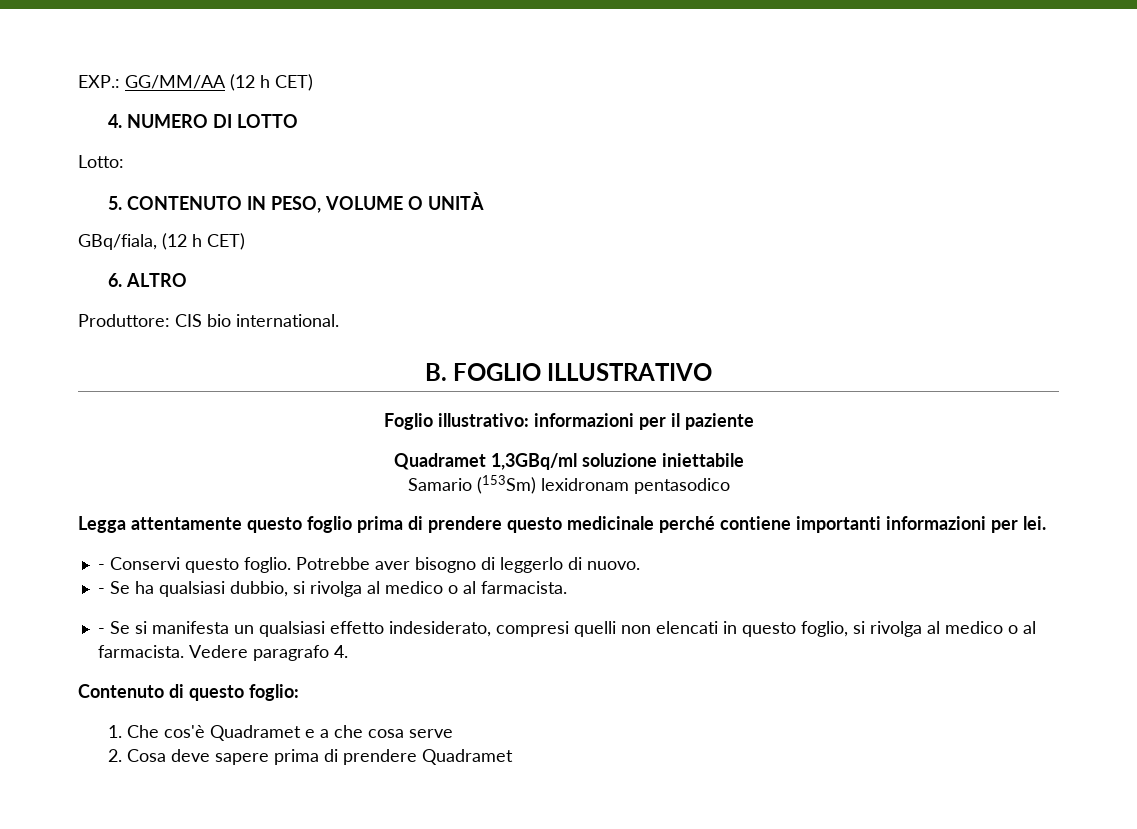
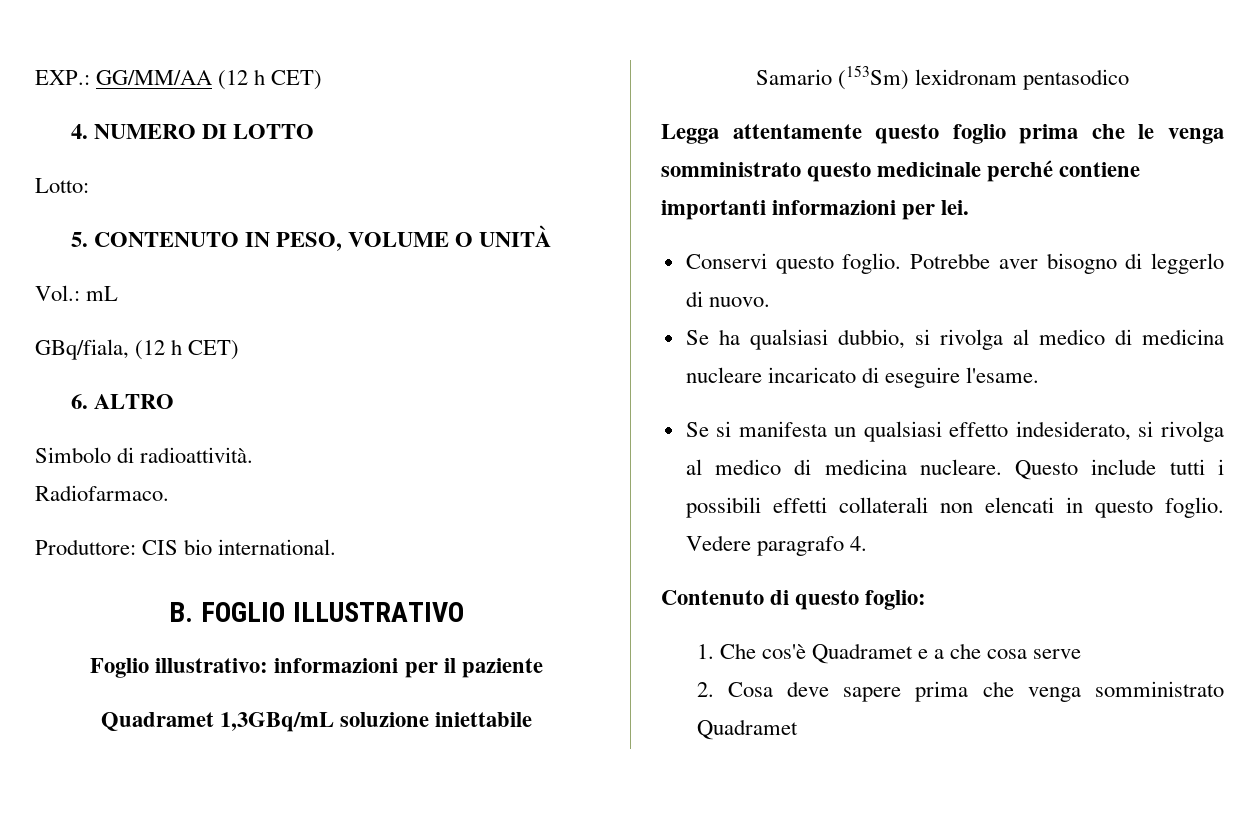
+ Vol.: mL
+ Simbolo di radioattività.
+ Radiofarmaco.
- Quadramet 1,3GBq/ml soluzione iniettabile
+ Quadramet 1,3GBq/mL soluzione iniettabile
- Legga attentamente questo foglio prima di prendere questo medicinale perché contiene importanti informazioni per lei.
+ Legga attentamente questo foglio prima che le venga somministrato questo medicinale perché contiene importanti informazioni per lei.
- - Conservi questo foglio.
+ Conservi questo foglio.
- - Se ha qualsiasi dubbio, si rivolga al medico o al farmacista.
- - Se si manifesta un qualsiasi effetto indesiderato, compresi quelli non elencati in questo foglio, si rivolga al medico o al farmacista.
+ Se ha qualsiasi dubbio, si rivolga al medico di medicina nucleare incaricato di eseguire l'esame.
+ Se si manifesta un qualsiasi effetto indesiderato, si rivolga al medico di medicina nucleare. Questo include tutti i possibili effetti collaterali non elencati in questo foglio.
- 2. Cosa deve sapere prima di prendere Quadramet
+ 2. Cosa deve sapere prima che venga somministrato Quadramet

